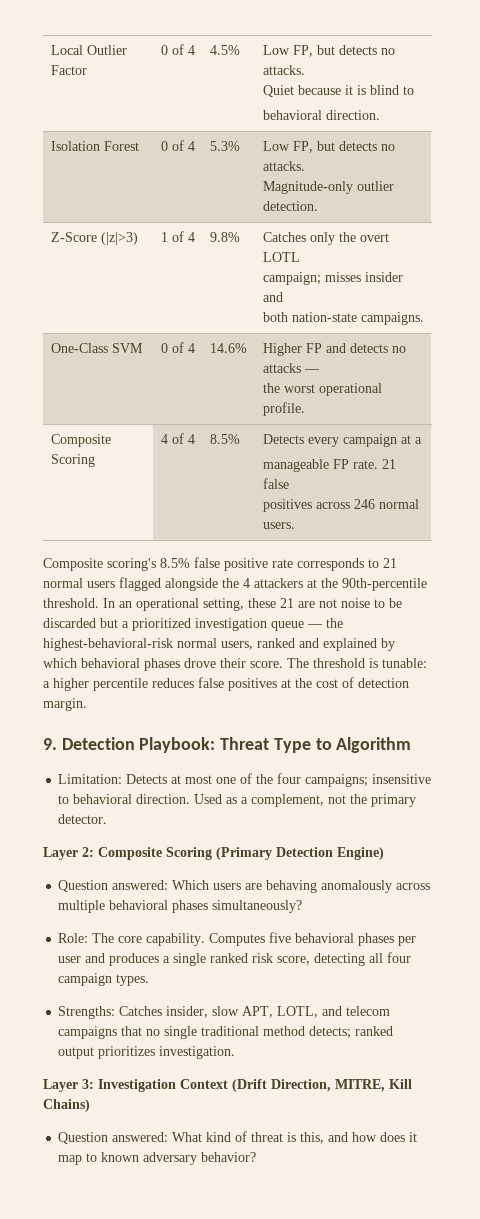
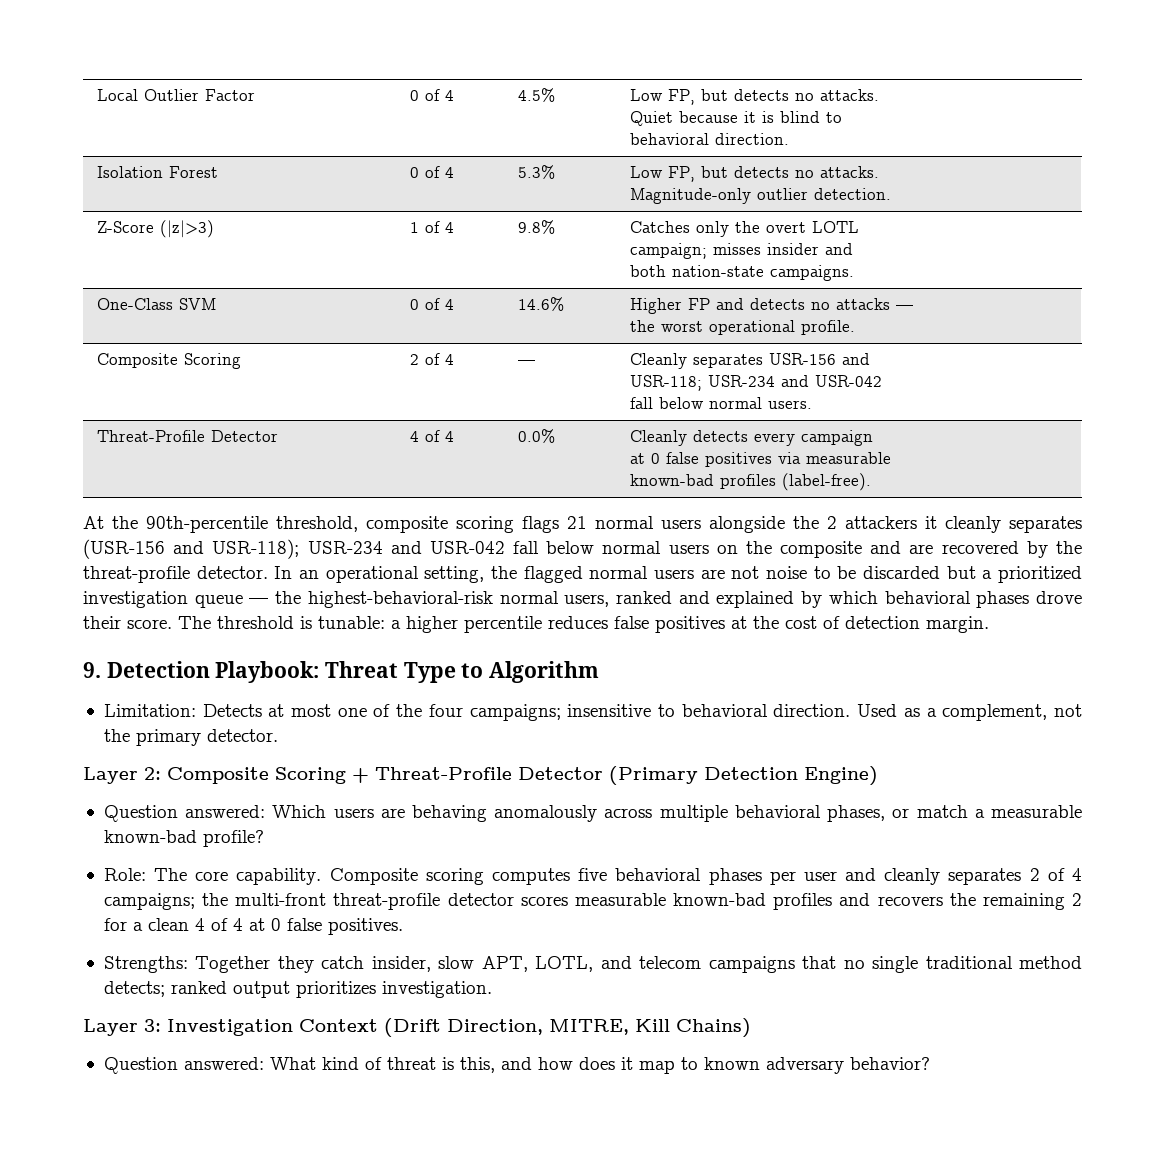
- Composite Scoring | 4 of 4 | 8.5% | Detects every campaign at a
- manageable FP rate. 21 false
- positives across 246 normal users.
- Composite scoring's 8.5% false positive rate corresponds to 21 normal users flagged alongside the 4 attackers at the 90th-percentile threshold. In an operational setting, these 21 are not noise to be discarded but a prioritized investigation queue — the highest-behavioral-risk normal users, ranked and explained by which behavioral phases drove their score.
+ Composite Scoring | 2 of 4 | — | Cleanly separates USR-156 and
+ USR-118; USR-234 and USR-042
+ fall below normal users.
+ Threat-Profile Detector | 4 of 4 | 0.0% | Cleanly detects every campaign
+ at 0 false positives via measurable
+ known-bad profiles (label-free).
+ At the 90th-percentile threshold, composite scoring flags 21 normal users alongside the 2 attackers it cleanly separates (USR-156 and USR-118); USR-234 and USR-042 fall below normal users on the composite and are recovered by the threat-profile detector. In an operational setting, the flagged normal users are not noise to be discarded but a prioritized investigation queue — the highest-behavioral-risk normal users, ranked and explained by which behavioral phases drove their score.
- Layer 2: Composite Scoring (Primary Detection Engine)
+ Layer 2: Composite Scoring + Threat-Profile Detector (Primary Detection Engine)
- Question answered: Which users are behaving anomalously across multiple behavioral phases simultaneously?
+ Question answered: Which users are behaving anomalously across multiple behavioral phases, or match a measurable known-bad profile?
- Computes five behavioral phases per user and produces a single ranked risk score, detecting all four campaign types.
- Strengths: Catches insider, slow APT, LOTL, and telecom campaigns that no single traditional method detects; ranked output prioritizes investigation.
+ Composite scoring computes five behavioral phases per user and cleanly separates 2 of 4 campaigns; the multi-front threat-profile detector scores measurable known-bad profiles and recovers the remaining 2 for a clean 4 of 4 at 0 false positives.
+ Strengths: Together they catch insider, slow APT, LOTL, and telecom campaigns that no single traditional method detects; ranked output prioritizes investigation.

